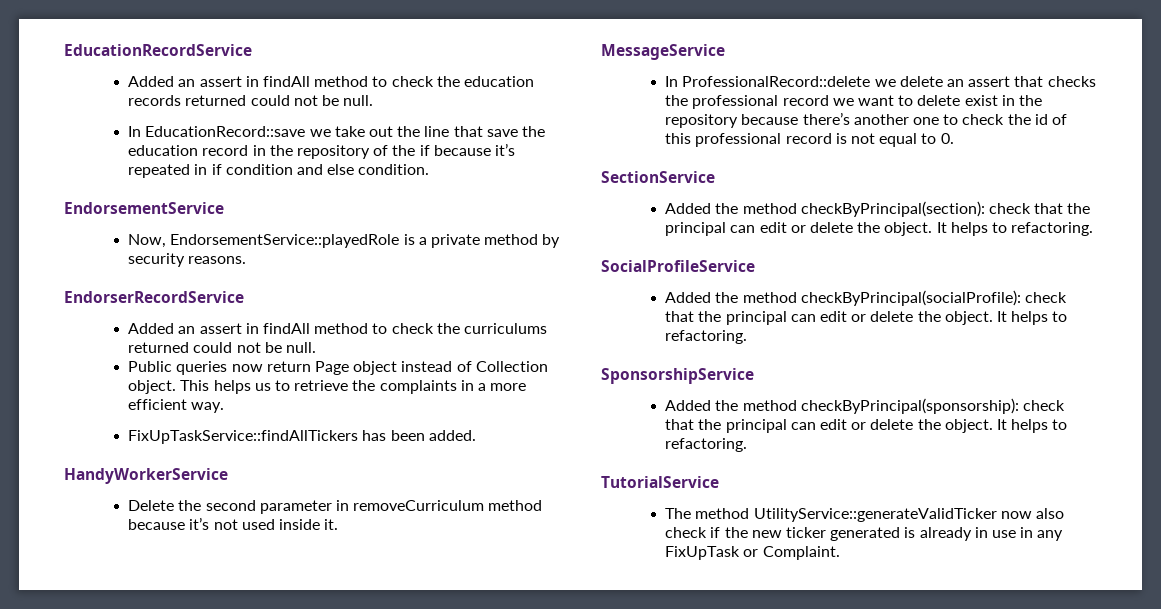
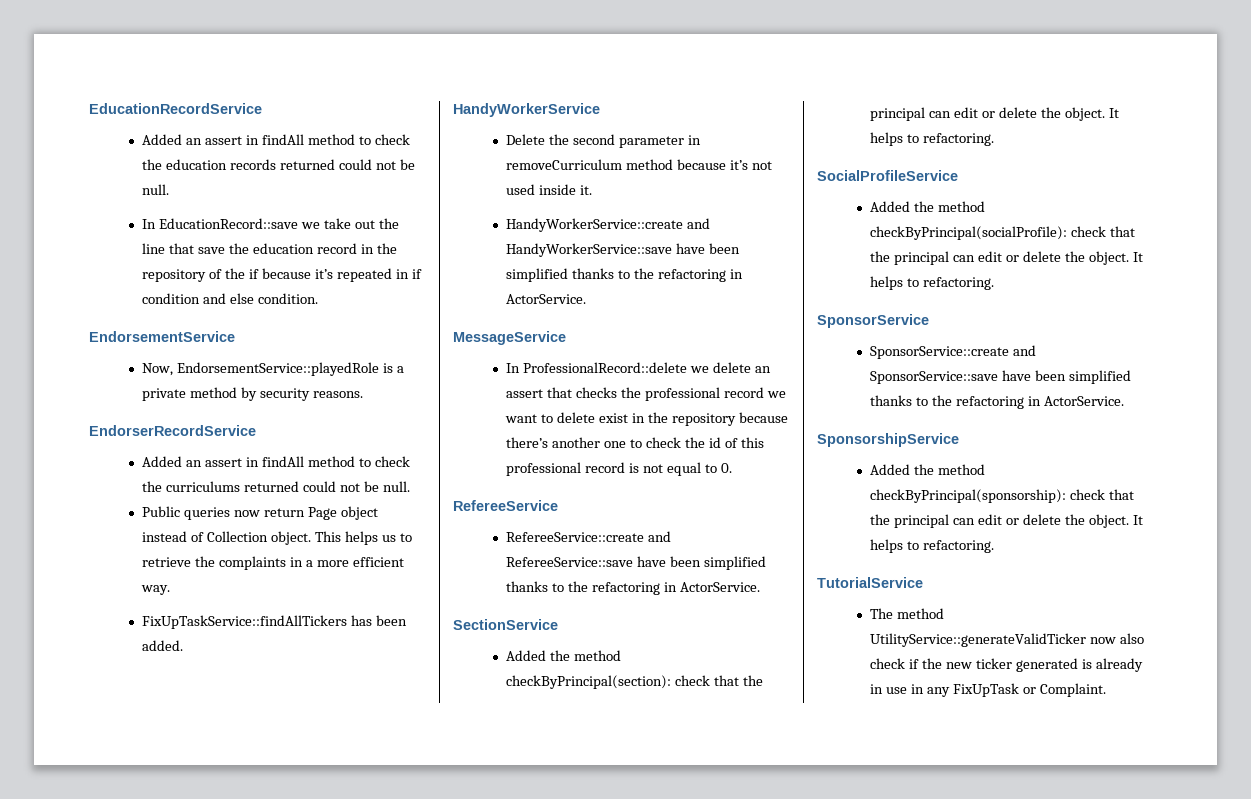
+ HandyWorkerService::create and HandyWorkerService::save have been simplified thanks to the refactoring in ActorService.
+ RefereeService
+ RefereeService::create and RefereeService::save have been simplified thanks to the refactoring in ActorService.
+ SponsorService
+ SponsorService::create and SponsorService::save have been simplified thanks to the refactoring in ActorService.

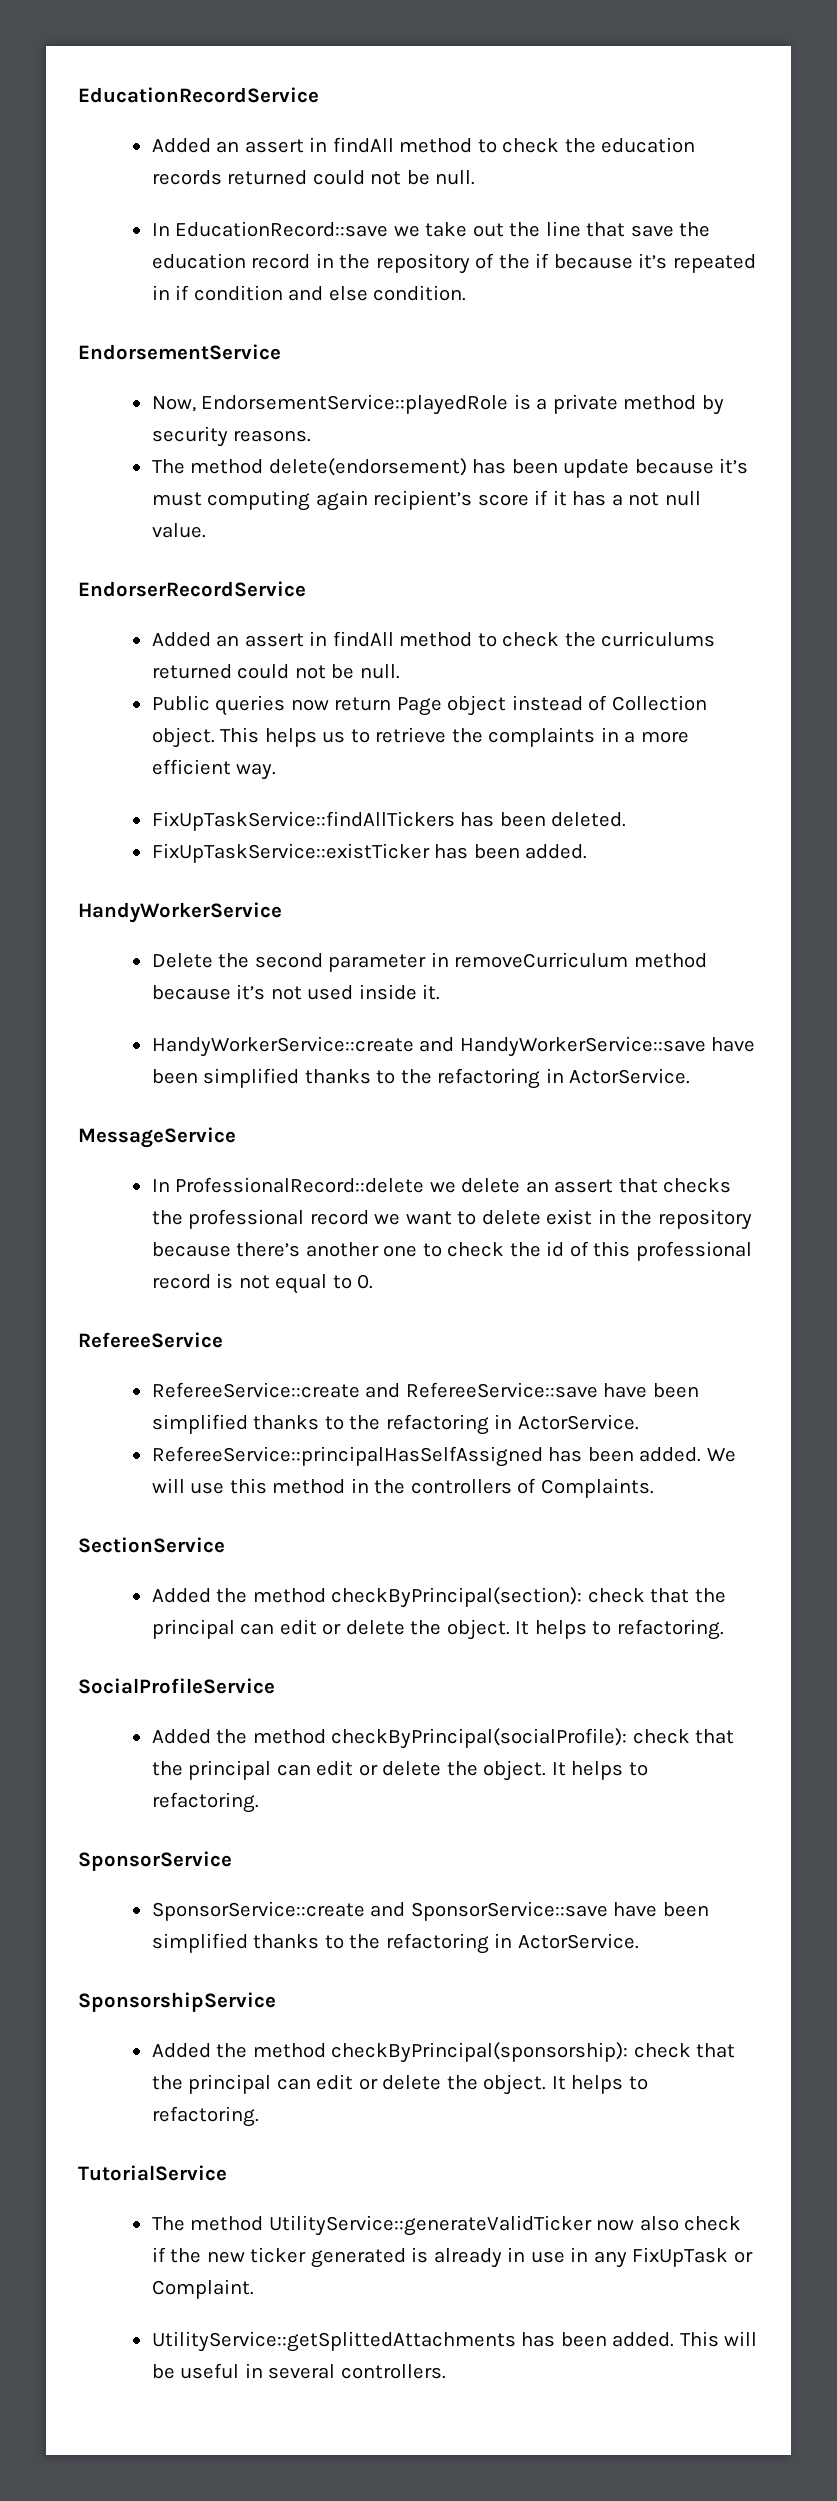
+ The method delete(endorsement) has been update because it’s must computing again recipient’s score if it has a not null value.
- FixUpTaskService::findAllTickers has been added.
+ FixUpTaskService::findAllTickers has been deleted.
+ FixUpTaskService::existTicker has been added.
+ RefereeService::principalHasSelfAssigned has been added. We will use this method in the controllers of Complaints.
+ UtilityService::getSplittedAttachments has been added. This will be useful in several controllers.

